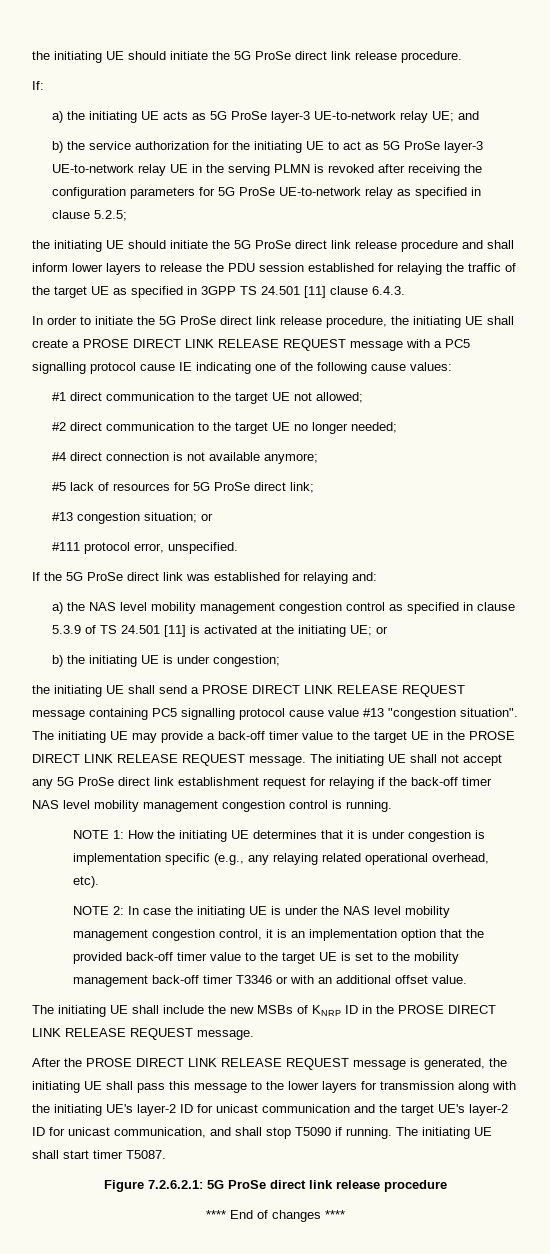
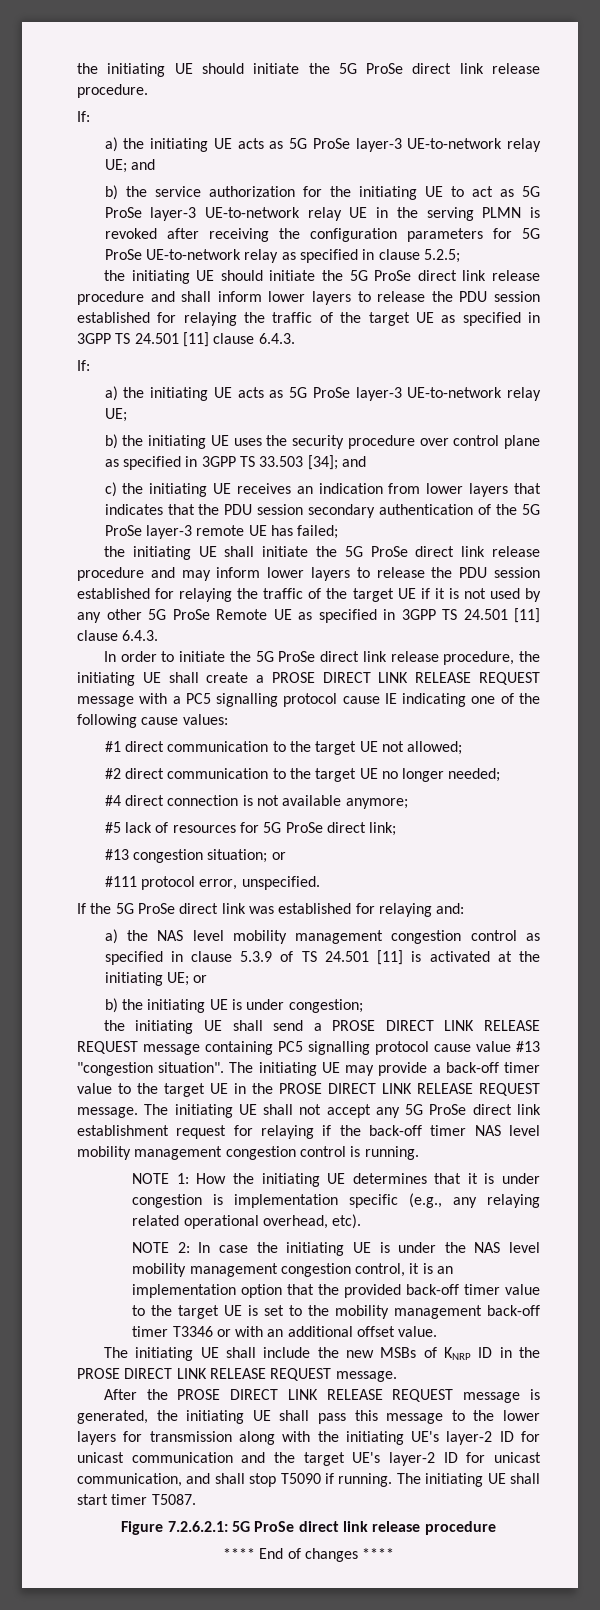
  the initiating UE should initiate the 5G ProSe direct link release procedure and shall inform lower layers to release the PDU session established for relaying the traffic of the target UE as specified in 3GPP TS 24.501 [11] clause 6.4.3.
+ If:
+ a) the initiating UE acts as 5G ProSe layer-3 UE-to-network relay UE;
+ b) the initiating UE uses the security procedure over control plane as specified in 3GPP TS 33.503 [34]; and
+ c) the initiating UE receives an indication from lower layers that indicates that the PDU session secondary authentication of the 5G ProSe layer-3 remote UE has failed;
+ the initiating UE shall initiate the 5G ProSe direct link release procedure and may inform lower layers to release the PDU session established for relaying the traffic of the target UE if it is not used by any other 5G ProSe Remote UE as specified in 3GPP TS 24.501 [11] clause 6.4.3.

